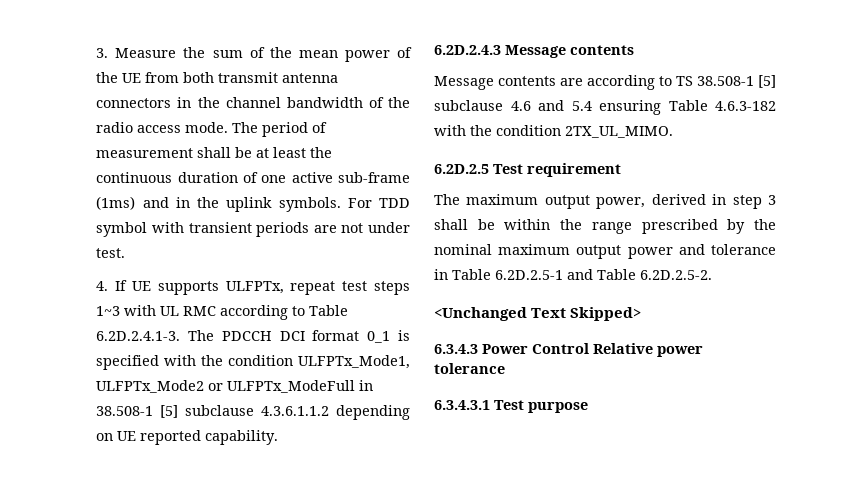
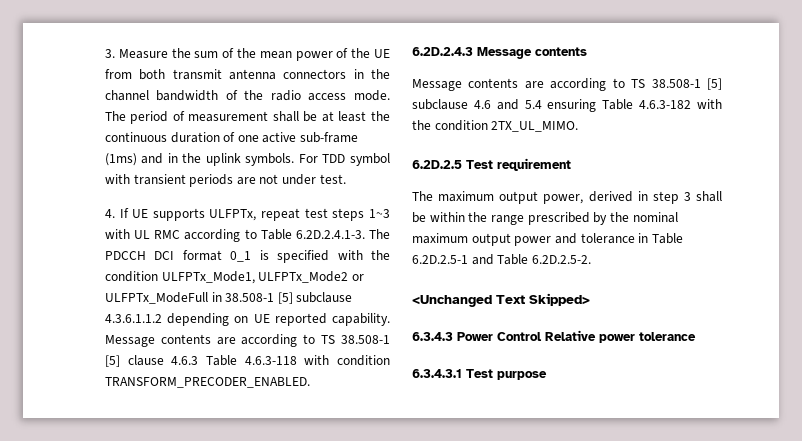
+ Message contents are according to TS 38.508-1 [5] clause 4.6.3 Table 4.6.3-118 with condition TRANSFORM_PRECODER_ENABLED.

